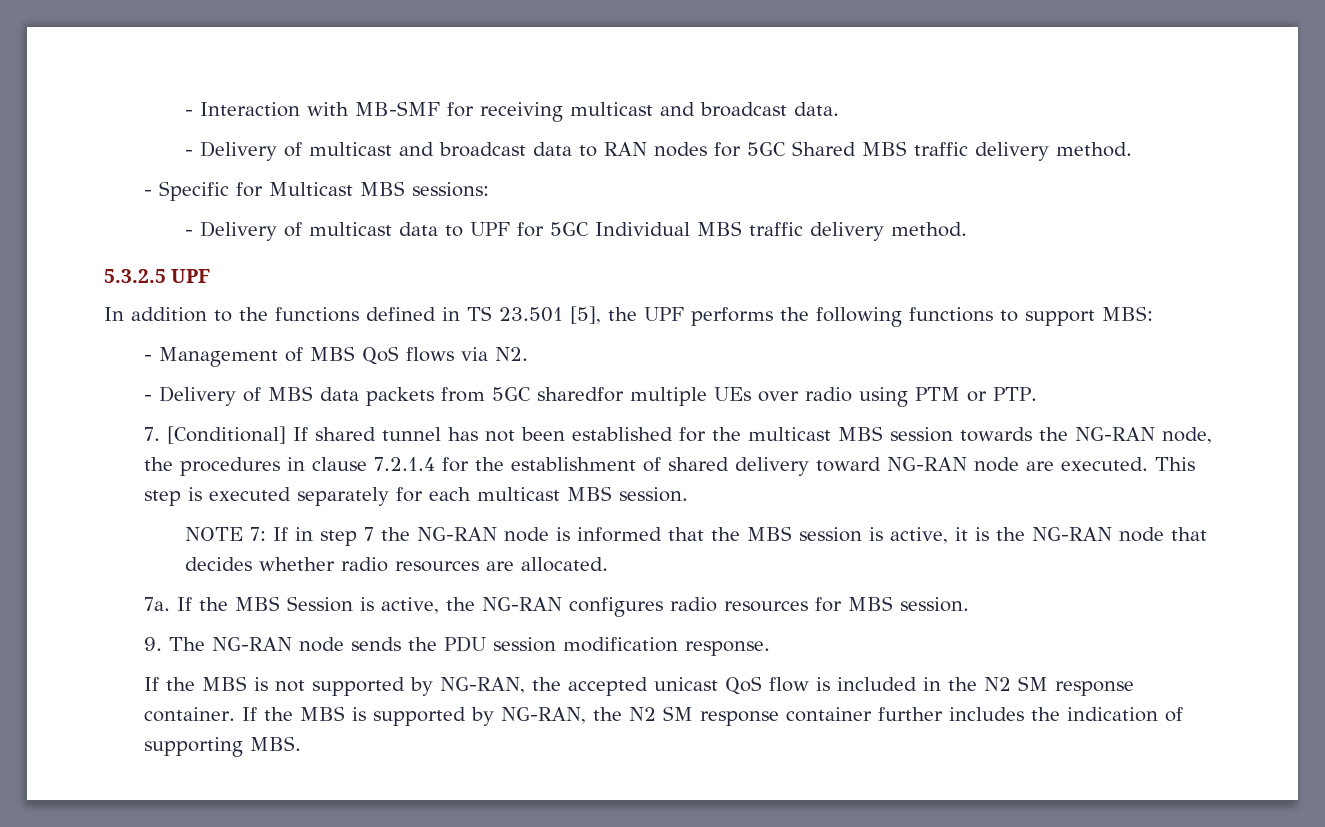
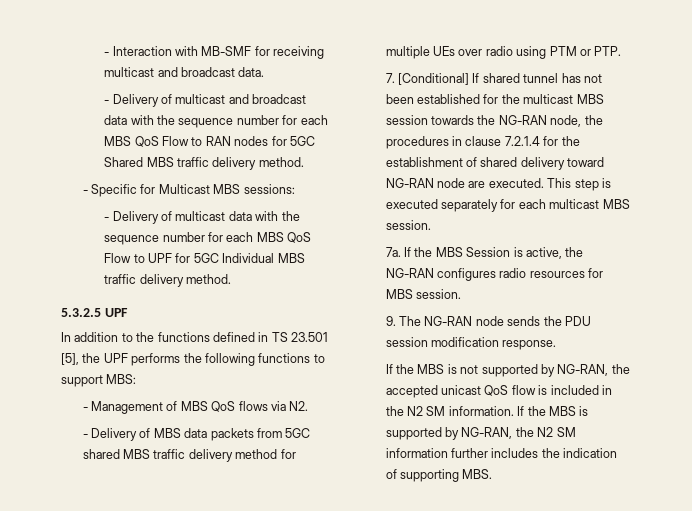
- - Delivery of multicast and broadcast data to RAN nodes for 5GC Shared MBS traffic delivery method.
+ - Delivery of multicast and broadcast data with the sequence number for each MBS QoS Flow to RAN nodes for 5GC Shared MBS traffic delivery method.
- - Delivery of multicast data to UPF for 5GC Individual MBS traffic delivery method.
+ - Delivery of multicast data with the sequence number for each MBS QoS Flow to UPF for 5GC Individual MBS traffic delivery method.
- - Delivery of MBS data packets from 5GC sharedfor multiple UEs over radio using PTM or PTP.
+ - Delivery of MBS data packets from 5GC shared MBS traffic delivery method for multiple UEs over radio using PTM or PTP.
- NOTE 7: If in step 7 the NG-RAN node is informed that the MBS session is active, it is the NG-RAN node that decides whether radio resources are allocated.
- If the MBS is not supported by NG-RAN, the accepted unicast QoS flow is included in the N2 SM response container.
+ If the MBS is not supported by NG-RAN, the accepted unicast QoS flow is included in the N2 SM information.
- If the MBS is supported by NG-RAN, the N2 SM response container further includes the indication of supporting MBS.
+ If the MBS is supported by NG-RAN, the N2 SM information further includes the indication of supporting MBS.

